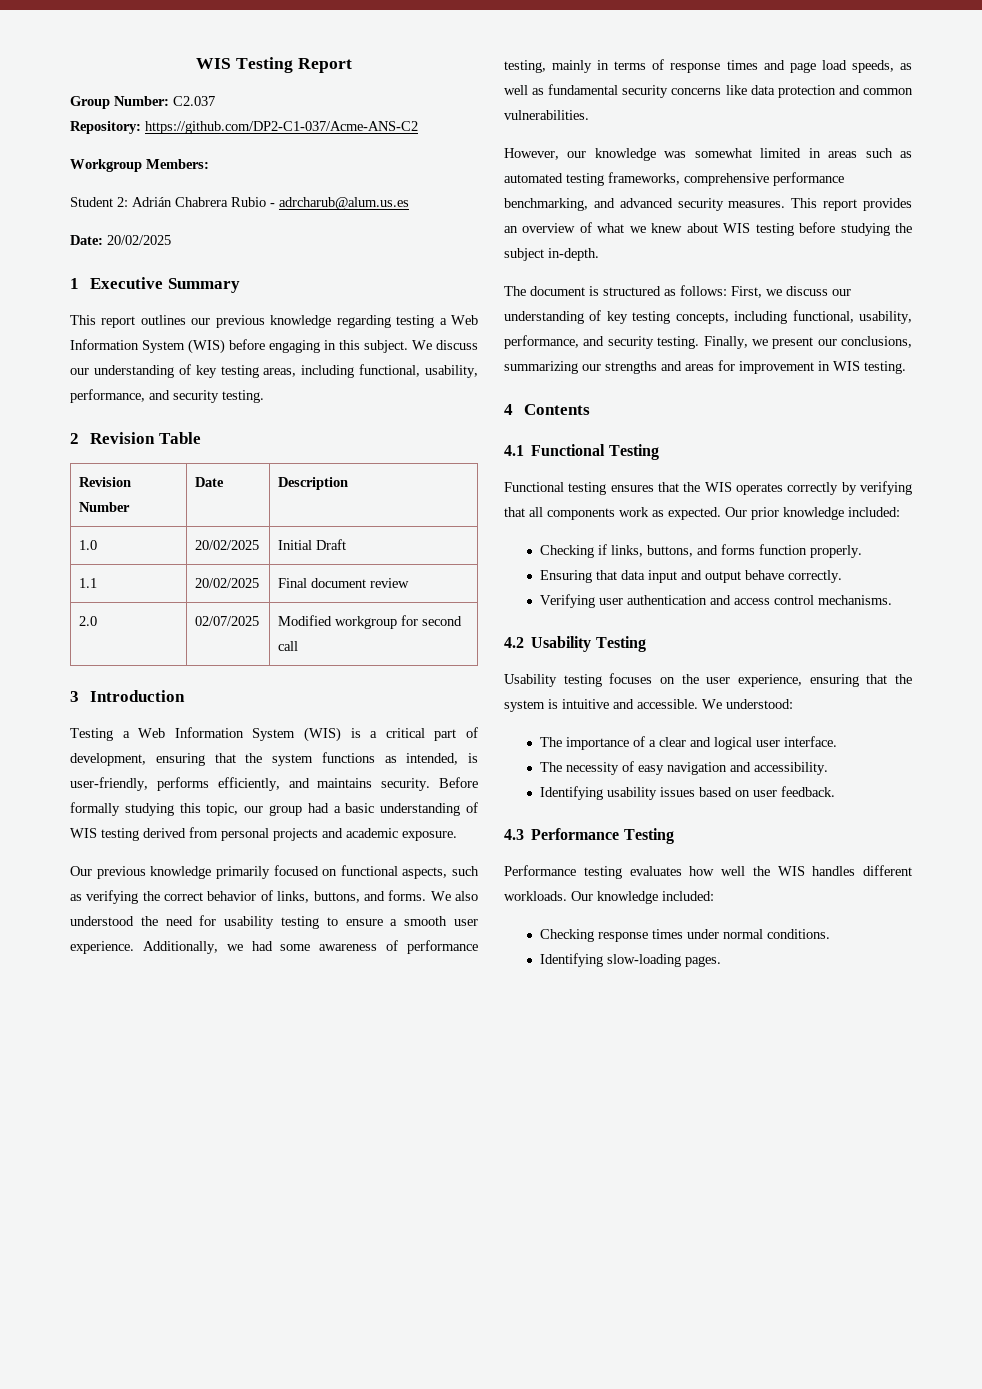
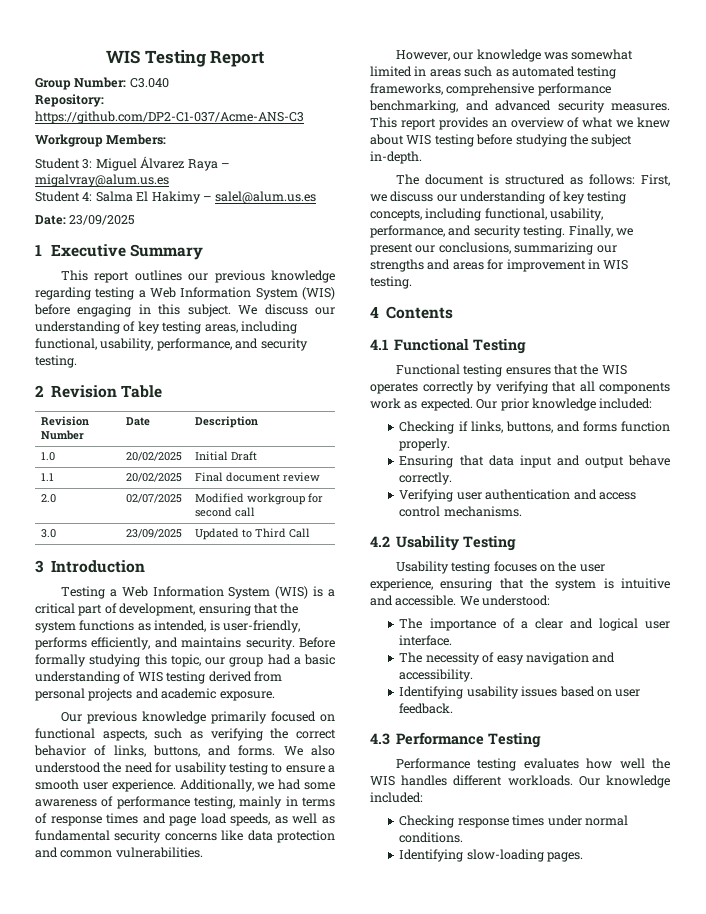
- Group Number: C2.037
+ Group Number: C3.040
- Repository: https://github.com/DP2-C1-037/Acme-ANS-C2
+ Repository: https://github.com/DP2-C1-037/Acme-ANS-C3
- Student 2: Adrián Chabrera Rubio - adrcharub@alum.us.es
+ Student 3: Miguel Álvarez Raya – migalvray@alum.us.es
+ Student 4: Salma El Hakimy – salel@alum.us.es
- Date: 20/02/2025
+ Date: 23/09/2025
+ 3.0 | 23/09/2025 | Updated to Third Call

